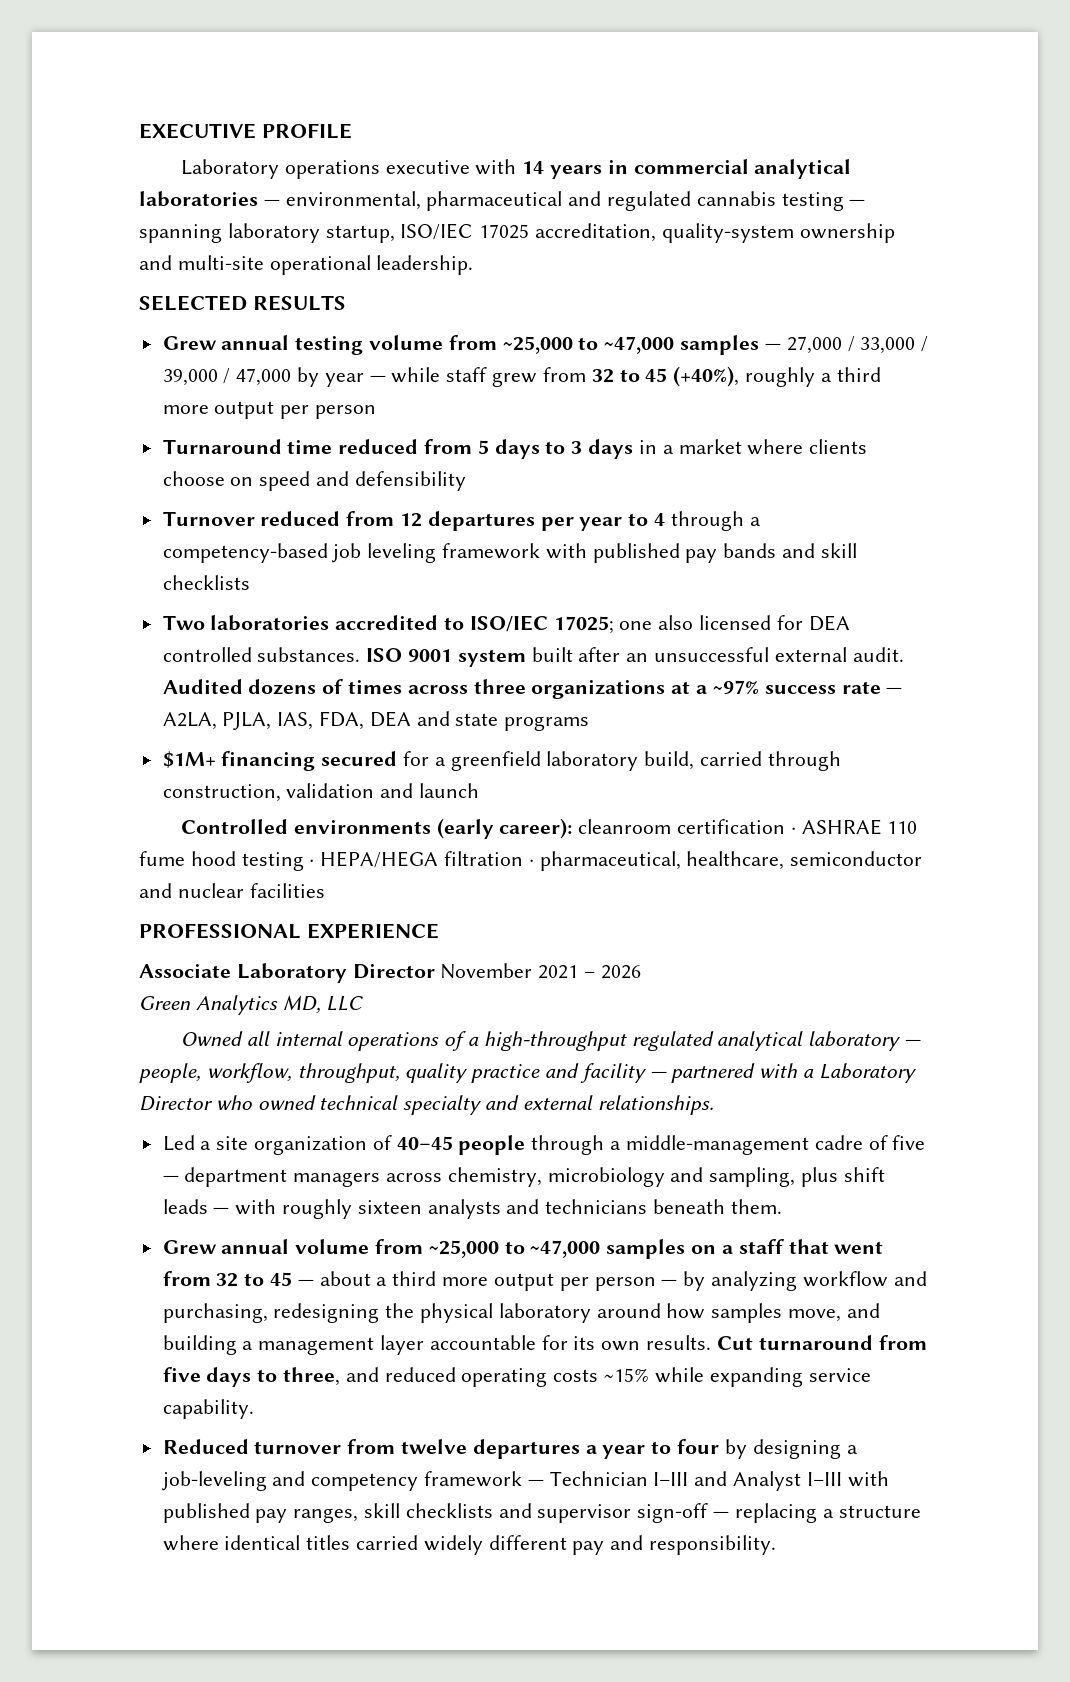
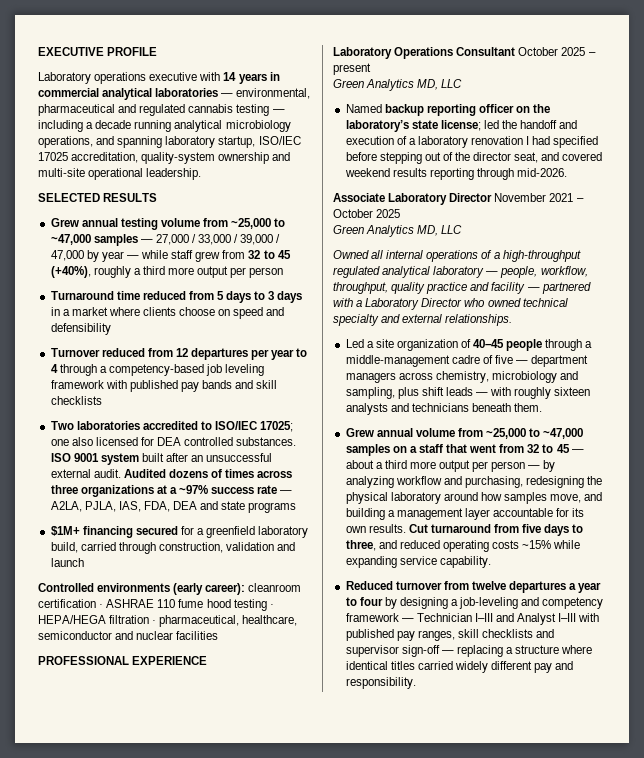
- Laboratory operations executive with 14 years in commercial analytical laboratories — environmental, pharmaceutical and regulated cannabis testing — spanning laboratory startup, ISO/IEC 17025 accreditation, quality-system ownership and multi-site operational leadership.
+ Laboratory operations executive with 14 years in commercial analytical laboratories — environmental, pharmaceutical and regulated cannabis testing — including a decade running analytical microbiology operations, and spanning laboratory startup, ISO/IEC 17025 accreditation, quality-system ownership and multi-site operational leadership.
+ Laboratory Operations Consultant October 2025 – present
+ Green Analytics MD, LLC
+ Named backup reporting officer on the laboratory’s state license; led the handoff and execution of a laboratory renovation I had specified before stepping out of the director seat, and covered weekend results reporting through mid-2026.
- Associate Laboratory Director November 2021 – 2026
+ Associate Laboratory Director November 2021 – October 2025

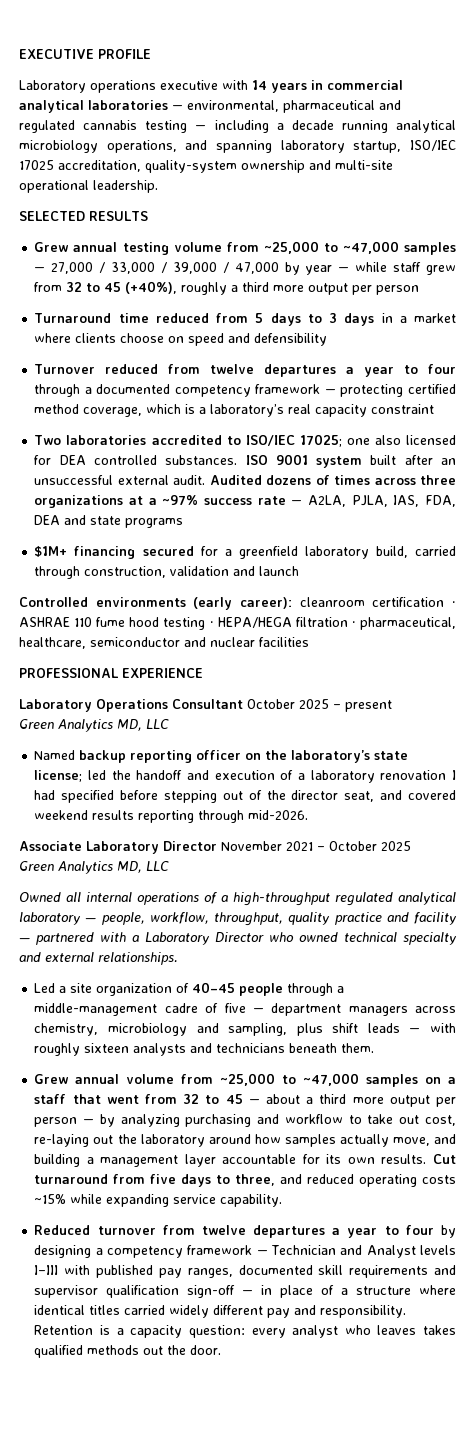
- Turnover reduced from 12 departures per year to 4 through a competency-based job leveling framework with published pay bands and skill checklists
+ Turnover reduced from twelve departures a year to four through a documented competency framework — protecting certified method coverage, which is a laboratory’s real capacity constraint
- Grew annual volume from ~25,000 to ~47,000 samples on a staff that went from 32 to 45 — about a third more output per person — by analyzing workflow and purchasing, redesigning the physical laboratory around how samples move, and building a management layer accountable for its own results.
+ Grew annual volume from ~25,000 to ~47,000 samples on a staff that went from 32 to 45 — about a third more output per person — by analyzing purchasing and workflow to take out cost, re-laying out the laboratory around how samples actually move, and building a management layer accountable for its own results.
- Reduced turnover from twelve departures a year to four by designing a job-leveling and competency framework — Technician I–III and Analyst I–III with published pay ranges, skill checklists and supervisor sign-off — replacing a structure where identical titles carried widely different pay and responsibility.
+ Reduced turnover from twelve departures a year to four by designing a competency framework — Technician and Analyst levels I–III with published pay ranges, documented skill requirements and supervisor qualification sign-off — in place of a structure where identical titles carried widely different pay and responsibility.
+ Retention is a capacity question: every analyst who leaves takes qualified methods out the door.

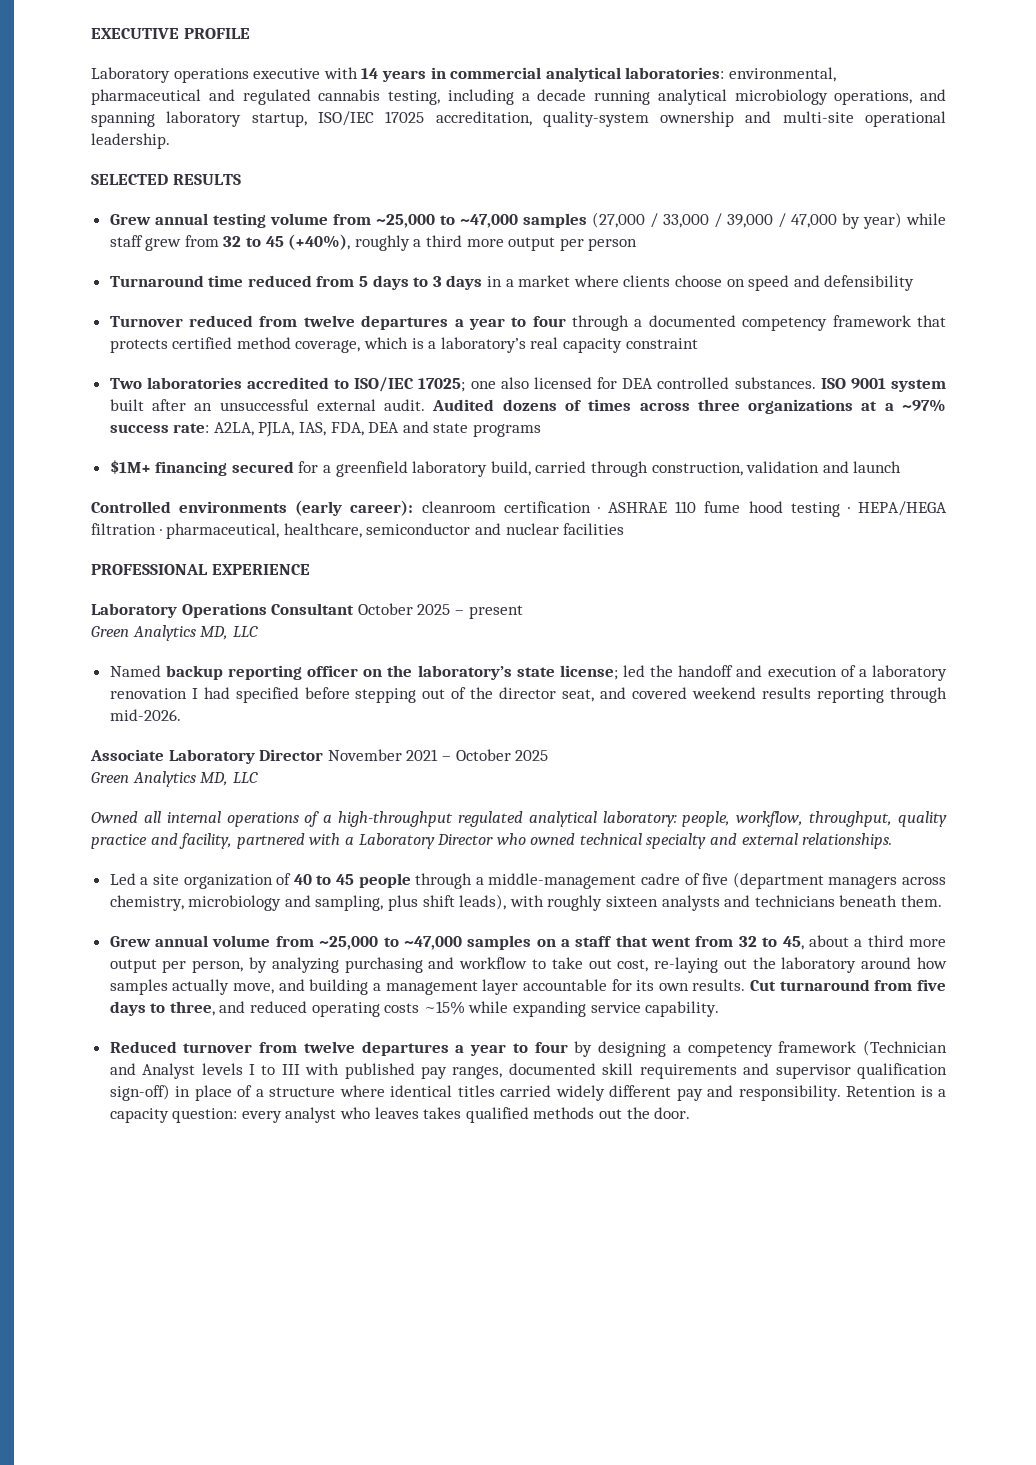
- Laboratory operations executive with 14 years in commercial analytical laboratories — environmental, pharmaceutical and regulated cannabis testing — including a decade running analytical microbiology operations, and spanning laboratory startup, ISO/IEC 17025 accreditation, quality-system ownership and multi-site operational leadership.
+ Laboratory operations executive with 14 years in commercial analytical laboratories: environmental, pharmaceutical and regulated cannabis testing, including a decade running analytical microbiology operations, and spanning laboratory startup, ISO/IEC 17025 accreditation, quality-system ownership and multi-site operational leadership.
- Grew annual testing volume from ~25,000 to ~47,000 samples — 27,000 / 33,000 / 39,000 / 47,000 by year — while staff grew from 32 to 45 (+40%), roughly a third more output per person
+ Grew annual testing volume from ~25,000 to ~47,000 samples (27,000 / 33,000 / 39,000 / 47,000 by year) while staff grew from 32 to 45 (+40%), roughly a third more output per person
- Turnover reduced from twelve departures a year to four through a documented competency framework — protecting certified method coverage, which is a laboratory’s real capacity constraint
+ Turnover reduced from twelve departures a year to four through a documented competency framework that protects certified method coverage, which is a laboratory’s real capacity constraint
- Audited dozens of times across three organizations at a ~97% success rate — A2LA, PJLA, IAS, FDA, DEA and state programs
+ Audited dozens of times across three organizations at a ~97% success rate: A2LA, PJLA, IAS, FDA, DEA and state programs
- Owned all internal operations of a high-throughput regulated analytical laboratory — people, workflow, throughput, quality practice and facility — partnered with a Laboratory Director who owned technical specialty and external relationships.
+ Owned all internal operations of a high-throughput regulated analytical laboratory: people, workflow, throughput, quality practice and facility, partnered with a Laboratory Director who owned technical specialty and external relationships.
- Led a site organization of 40–45 people through a middle-management cadre of five — department managers across chemistry, microbiology and sampling, plus shift leads — with roughly sixteen analysts and technicians beneath them.
+ Led a site organization of 40 to 45 people through a middle-management cadre of five (department managers across chemistry, microbiology and sampling, plus shift leads), with roughly sixteen analysts and technicians beneath them.
- Grew annual volume from ~25,000 to ~47,000 samples on a staff that went from 32 to 45 — about a third more output per person — by analyzing purchasing and workflow to take out cost, re-laying out the laboratory around how samples actually move, and building a management layer accountable for its own results.
+ Grew annual volume from ~25,000 to ~47,000 samples on a staff that went from 32 to 45, about a third more output per person, by analyzing purchasing and workflow to take out cost, re-laying out the laboratory around how samples actually move, and building a management layer accountable for its own results.
- Reduced turnover from twelve departures a year to four by designing a competency framework — Technician and Analyst levels I–III with published pay ranges, documented skill requirements and supervisor qualification sign-off — in place of a structure where identical titles carried widely different pay and responsibility.
+ Reduced turnover from twelve departures a year to four by designing a competency framework (Technician and Analyst levels I to III with published pay ranges, documented skill requirements and supervisor qualification sign-off) in place of a structure where identical titles carried widely different pay and responsibility.

